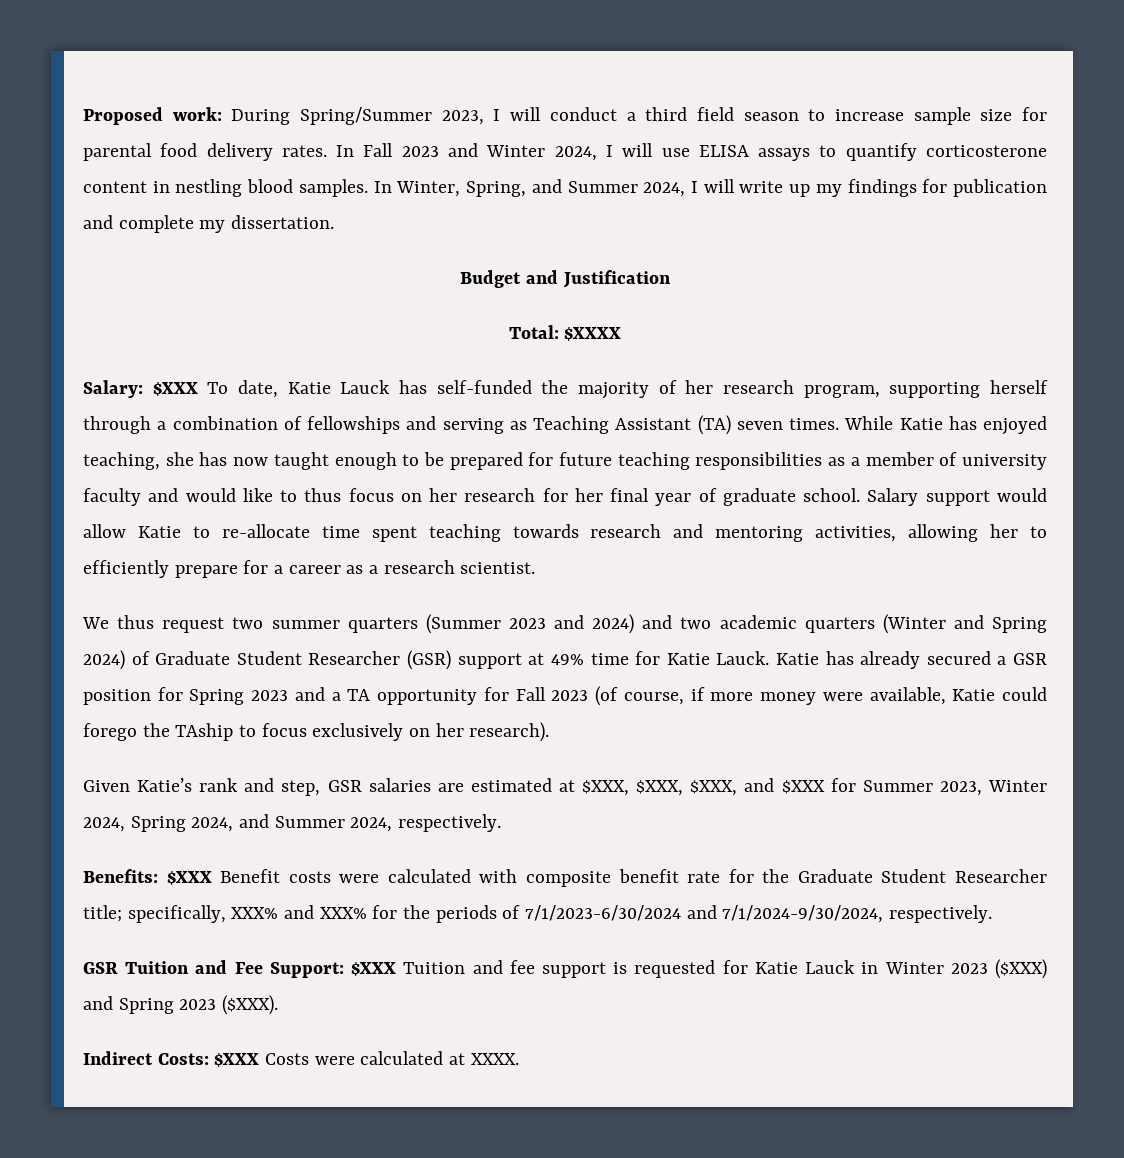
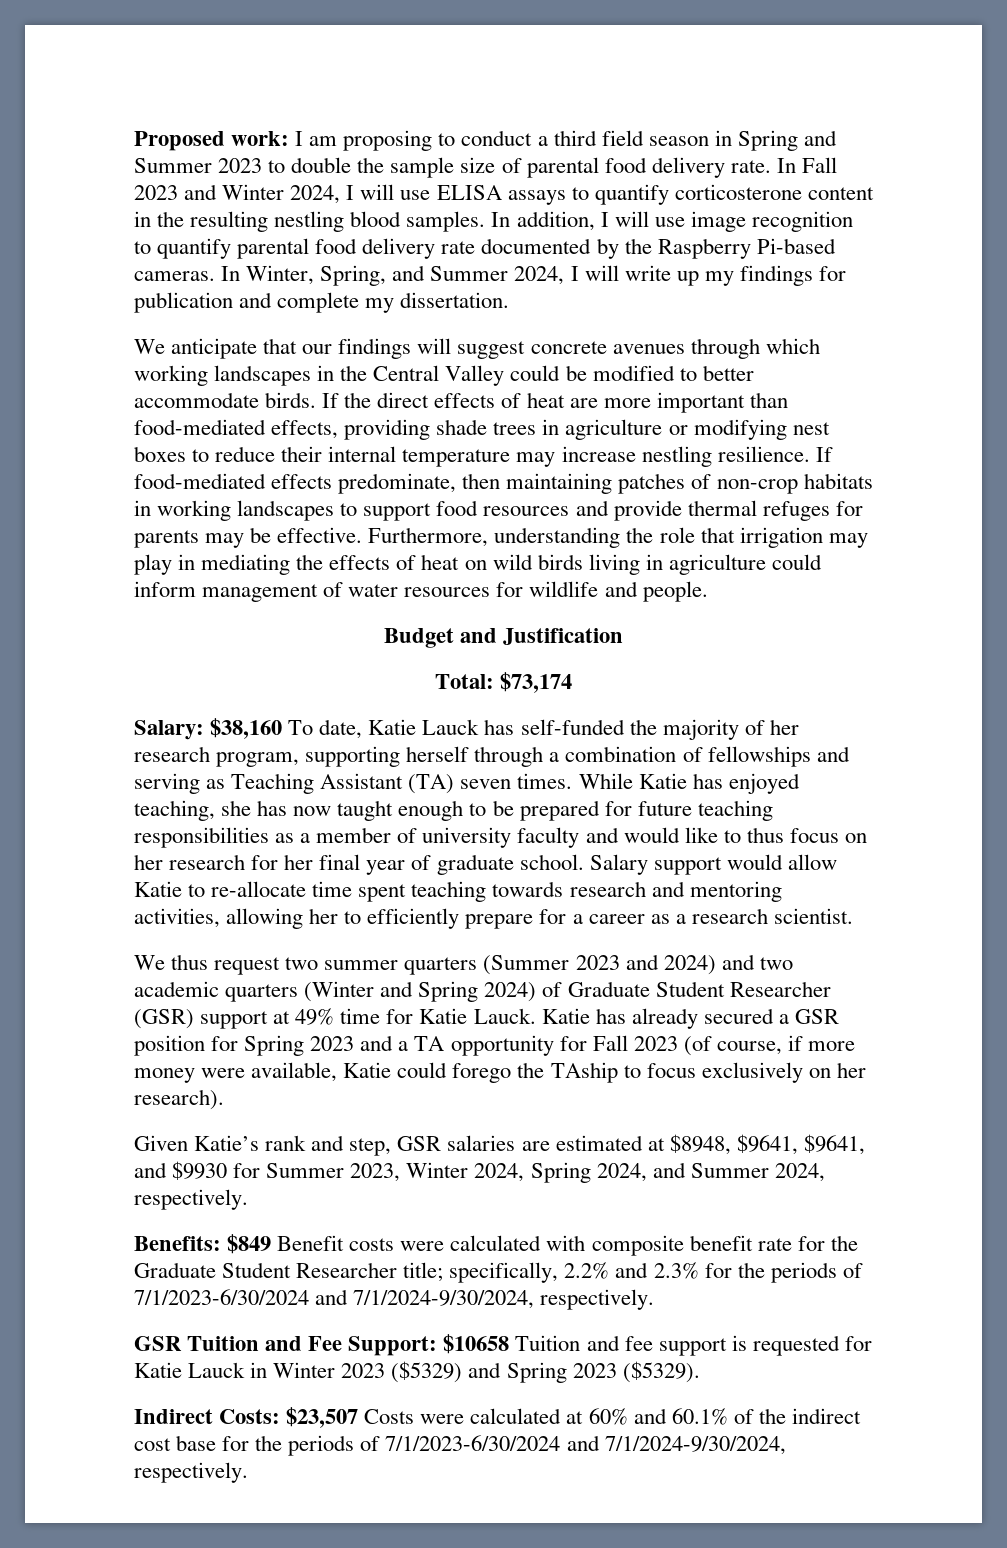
- Proposed work: During Spring/Summer 2023, I will conduct a third field season to increase sample size for parental food delivery rates.
+ Proposed work: I am proposing to conduct a third field season in Spring and Summer 2023 to double the sample size of parental food delivery rate.
- In Fall 2023 and Winter 2024, I will use ELISA assays to quantify corticosterone content in nestling blood samples.
+ In Fall 2023 and Winter 2024, I will use ELISA assays to quantify corticosterone content in the resulting nestling blood samples.
- In Winter, Spring, and Summer 2024, I will write up my findings for publication and complete my dissertation.
+ In addition, I will use image recognition to quantify parental food delivery rate documented by the Raspberry Pi-based cameras. In Winter, Spring, and Summer 2024, I will write up my findings for publication and complete my dissertation.
+ We anticipate that our findings will suggest concrete avenues through which working landscapes in the Central Valley could be modified to better accommodate birds. If the direct effects of heat are more important than food-mediated effects, providing shade trees in agriculture or modifying nest boxes to reduce their internal temperature may increase nestling resilience. If food-mediated effects predominate, then maintaining patches of non-crop habitats in working landscapes to support food resources and provide thermal refuges for parents may be effective. Furthermore, understanding the role that irrigation may play in mediating the effects of heat on wild birds living in agriculture could inform management of water resources for wildlife and people.
- Total: $XXXX
+ Total: $73,174
- Salary: $XXX To date, Katie Lauck has self-funded the majority of her research program, supporting herself through a combination of fellowships and serving as Teaching Assistant (TA) seven times.
+ Salary: $38,160 To date, Katie Lauck has self-funded the majority of her research program, supporting herself through a combination of fellowships and serving as Teaching Assistant (TA) seven times.
- Given Katie’s rank and step, GSR salaries are estimated at $XXX, $XXX, $XXX, and $XXX for Summer 2023, Winter 2024, Spring 2024, and Summer 2024, respectively.
+ Given Katie’s rank and step, GSR salaries are estimated at $8948, $9641, $9641, and $9930 for Summer 2023, Winter 2024, Spring 2024, and Summer 2024, respectively.
- Benefits: $XXX Benefit costs were calculated with composite benefit rate for the Graduate Student Researcher title; specifically, XXX% and XXX% for the periods of 7/1/2023-6/30/2024 and 7/1/2024-9/30/2024, respectively.
+ Benefits: $849 Benefit costs were calculated with composite benefit rate for the Graduate Student Researcher title; specifically, 2.2% and 2.3% for the periods of 7/1/2023-6/30/2024 and 7/1/2024-9/30/2024, respectively.
- GSR Tuition and Fee Support: $XXX Tuition and fee support is requested for Katie Lauck in Winter 2023 ($XXX) and Spring 2023 ($XXX).
+ GSR Tuition and Fee Support: $10658 Tuition and fee support is requested for Katie Lauck in Winter 2023 ($5329) and Spring 2023 ($5329).
- Indirect Costs: $XXX Costs were calculated at XXXX.
+ Indirect Costs: $23,507 Costs were calculated at 60% and 60.1% of the indirect cost base for the periods of 7/1/2023-6/30/2024 and 7/1/2024-9/30/2024, respectively.

